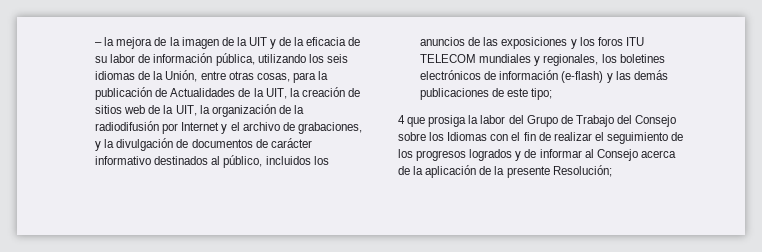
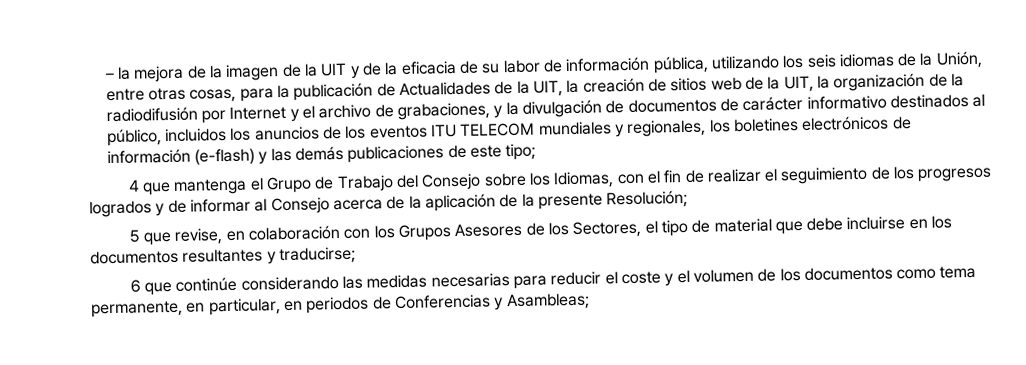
- – la mejora de la imagen de la UIT y de la eficacia de su labor de información pública, utilizando los seis idiomas de la Unión, entre otras cosas, para la publicación de Actualidades de la UIT, la creación de sitios web de la UIT, la organización de la radiodifusión por Internet y el archivo de grabaciones, y la divulgación de documentos de carácter informativo destinados al público, incluidos los anuncios de las exposiciones y los foros ITU TELECOM mundiales y regionales, los boletines electrónicos de información (e-flash) y las demás publicaciones de este tipo;
+ – la mejora de la imagen de la UIT y de la eficacia de su labor de información pública, utilizando los seis idiomas de la Unión, entre otras cosas, para la publicación de Actualidades de la UIT, la creación de sitios web de la UIT, la organización de la radiodifusión por Internet y el archivo de grabaciones, y la divulgación de documentos de carácter informativo destinados al público, incluidos los anuncios de los eventos ITU TELECOM mundiales y regionales, los boletines electrónicos de información (e-flash) y las demás publicaciones de este tipo;
- 4 que prosiga la labor del Grupo de Trabajo del Consejo sobre los Idiomas con el fin de realizar el seguimiento de los progresos logrados y de informar al Consejo acerca de la aplicación de la presente Resolución;
+ 4 que mantenga el Grupo de Trabajo del Consejo sobre los Idiomas, con el fin de realizar el seguimiento de los progresos logrados y de informar al Consejo acerca de la aplicación de la presente Resolución;
+ 5 que revise, en colaboración con los Grupos Asesores de los Sectores, el tipo de material que debe incluirse en los documentos resultantes y traducirse;
+ 6 que continúe considerando las medidas necesarias para reducir el coste y el volumen de los documentos como tema permanente, en particular, en periodos de Conferencias y Asambleas;

